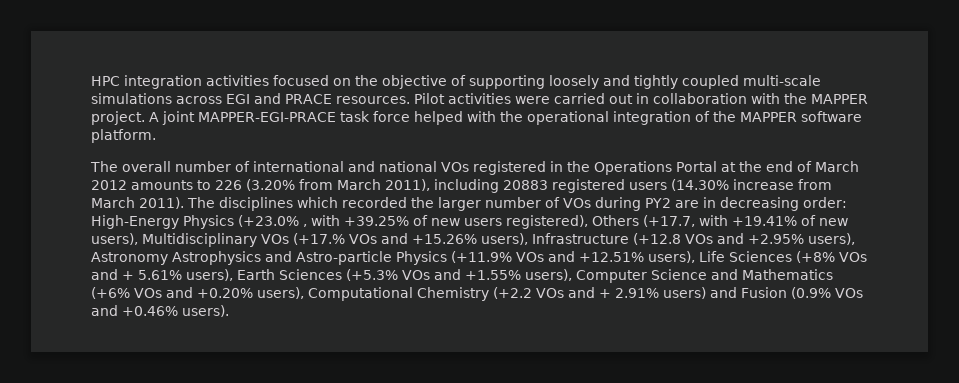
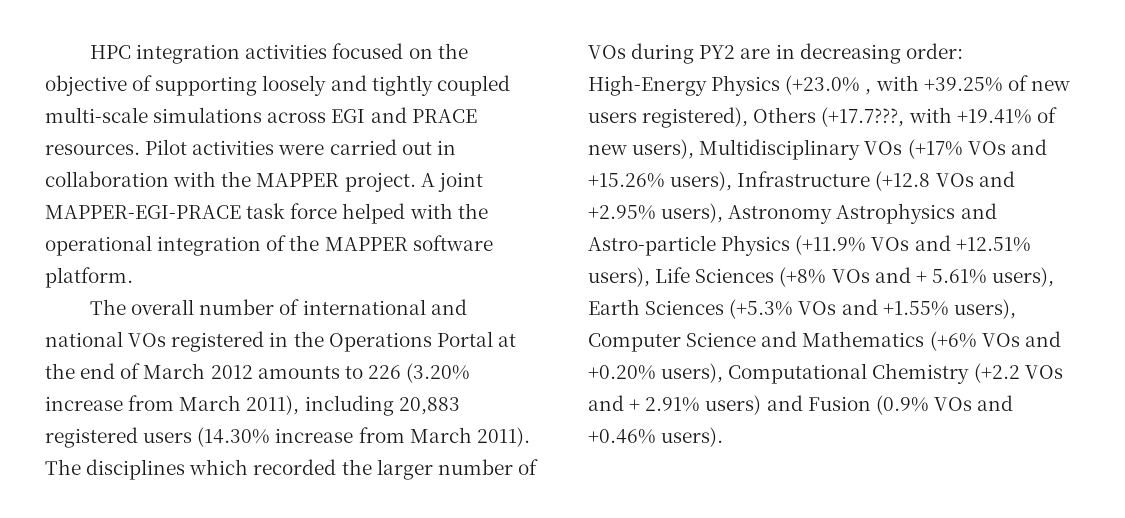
- The overall number of international and national VOs registered in the Operations Portal at the end of March 2012 amounts to 226 (3.20% from March 2011), including 20883 registered users (14.30% increase from March 2011).
+ The overall number of international and national VOs registered in the Operations Portal at the end of March 2012 amounts to 226 (3.20% increase from March 2011), including 20,883 registered users (14.30% increase from March 2011).
- High-Energy Physics (+23.0% , with +39.25% of new users registered), Others (+17.7, with +19.41% of new users), Multidisciplinary VOs (+17.% VOs and +15.26% users), Infrastructure (+12.8 VOs and +2.95% users), Astronomy Astrophysics and Astro-particle Physics (+11.9% VOs and +12.51% users), Life Sciences (+8% VOs and + 5.61% users), Earth Sciences (+5.3% VOs and +1.55% users), Computer Science and Mathematics (+6% VOs and +0.20% users), Computational Chemistry (+2.2 VOs and + 2.91% users) and Fusion (0.9% VOs and +0.46% users).
+ High-Energy Physics (+23.0% , with +39.25% of new users registered), Others (+17.7???, with +19.41% of new users), Multidisciplinary VOs (+17% VOs and +15.26% users), Infrastructure (+12.8 VOs and +2.95% users), Astronomy Astrophysics and Astro-particle Physics (+11.9% VOs and +12.51% users), Life Sciences (+8% VOs and + 5.61% users), Earth Sciences (+5.3% VOs and +1.55% users), Computer Science and Mathematics (+6% VOs and +0.20% users), Computational Chemistry (+2.2 VOs and + 2.91% users) and Fusion (0.9% VOs and +0.46% users).

